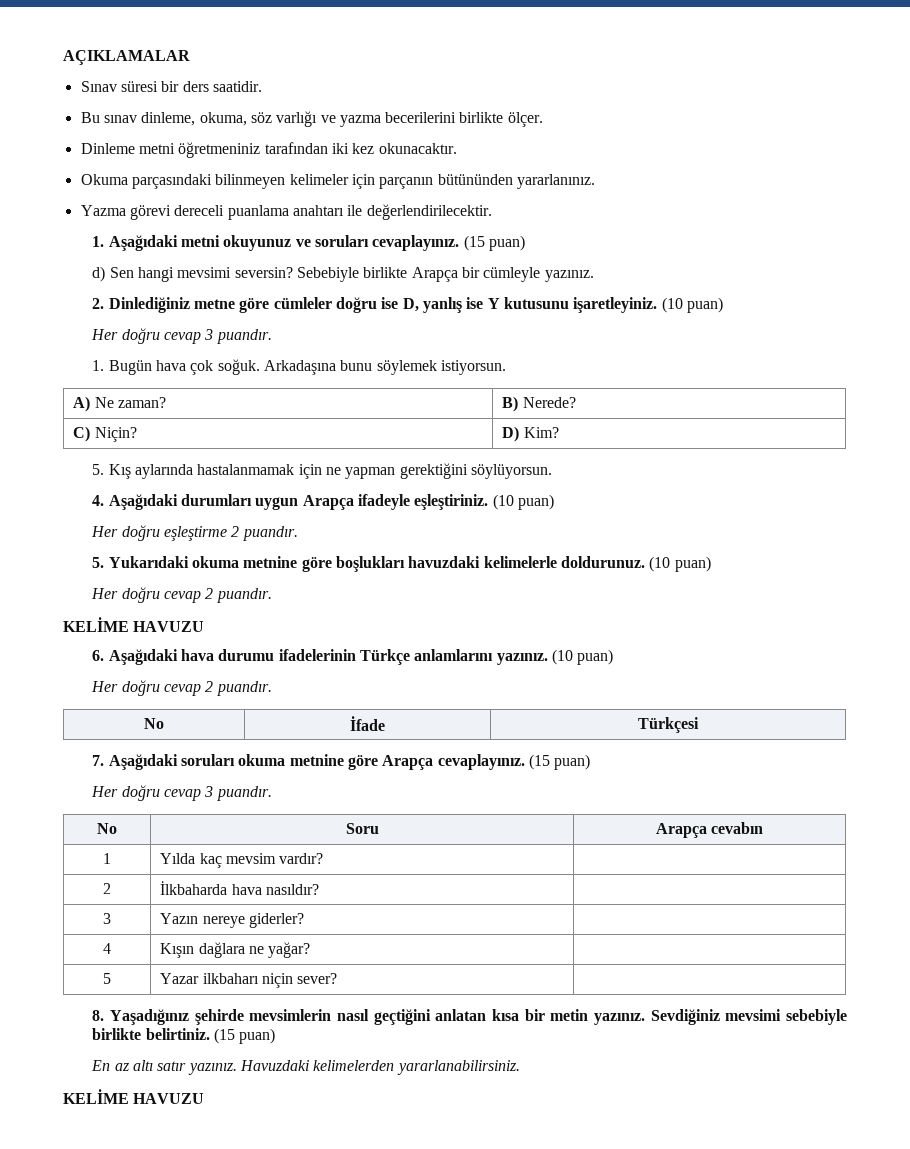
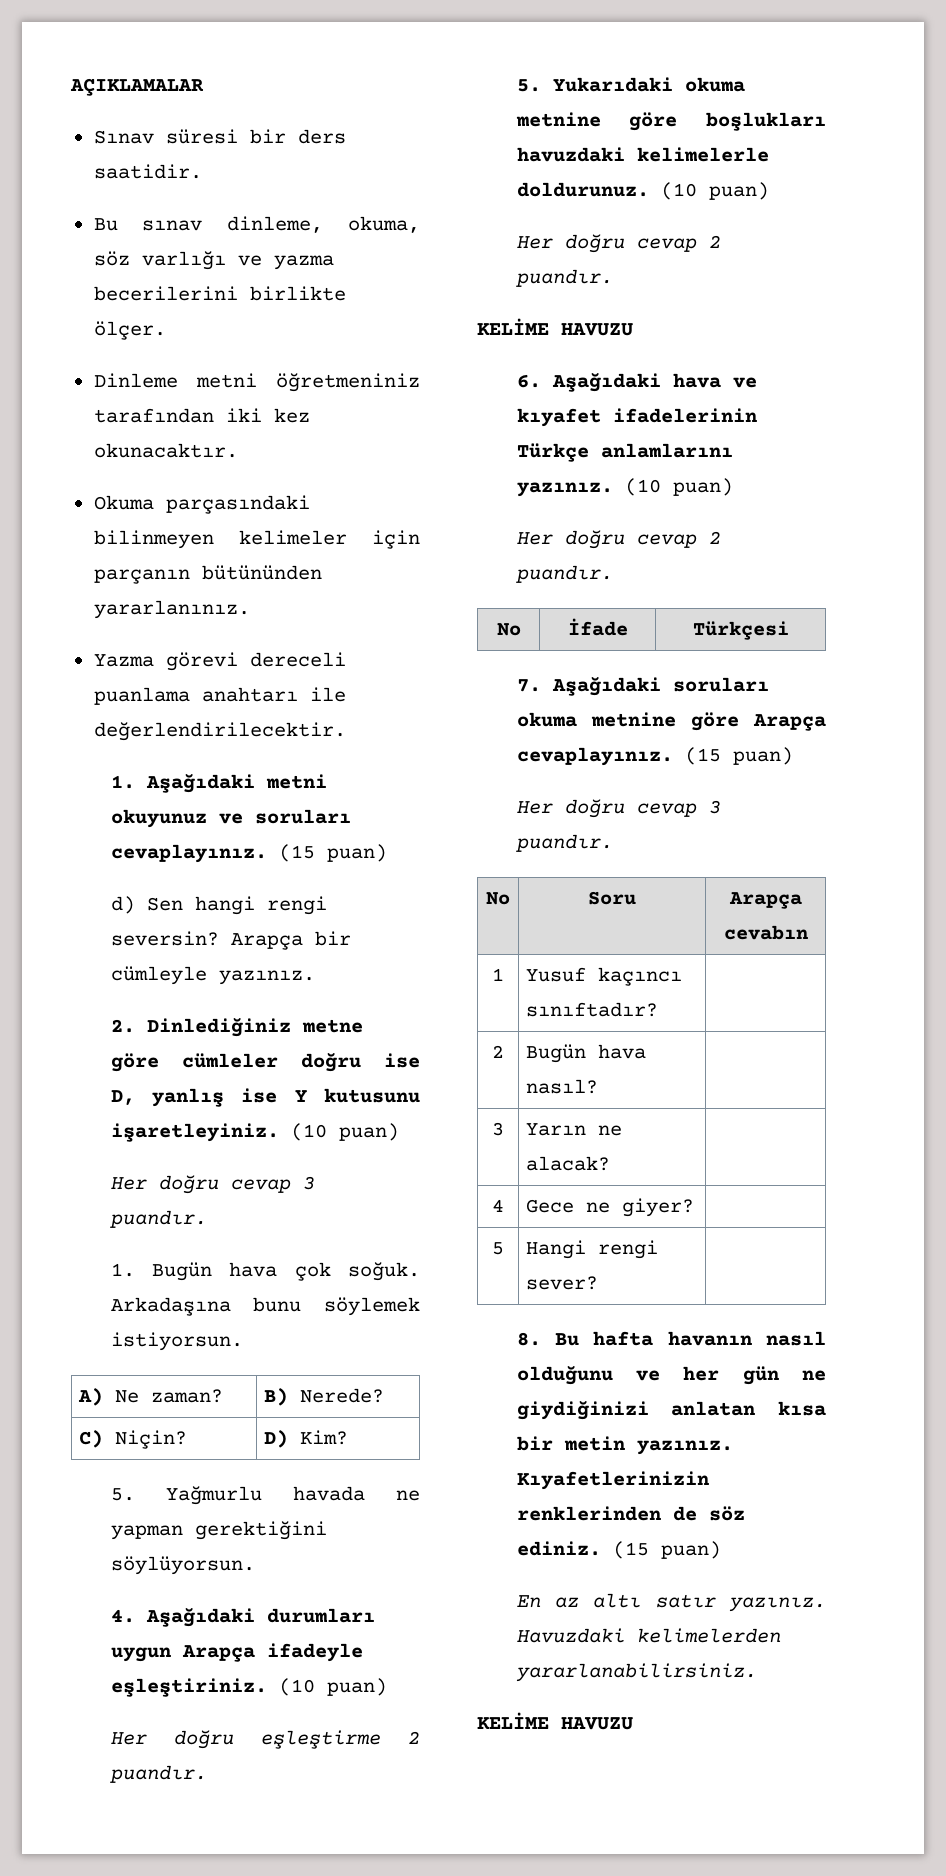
- d) Sen hangi mevsimi seversin? Sebebiyle birlikte Arapça bir cümleyle yazınız.
+ d) Sen hangi rengi seversin? Arapça bir cümleyle yazınız.
- 5. Kış aylarında hastalanmamak için ne yapman gerektiğini söylüyorsun.
+ 5. Yağmurlu havada ne yapman gerektiğini söylüyorsun.
- 6. Aşağıdaki hava durumu ifadelerinin Türkçe anlamlarını yazınız.
+ 6. Aşağıdaki hava ve kıyafet ifadelerinin Türkçe anlamlarını yazınız.
- 1 | Yılda kaç mevsim vardır? |
- 2 | İlkbaharda hava nasıldır? |
- 3 | Yazın nereye giderler? |
- 4 | Kışın dağlara ne yağar? |
- 5 | Yazar ilkbaharı niçin sever? |
- 8. Yaşadığınız şehirde mevsimlerin nasıl geçtiğini anlatan kısa bir metin yazınız.
+ 1 | Yusuf kaçıncı sınıftadır? |
+ 2 | Bugün hava nasıl? |
+ 3 | Yarın ne alacak? |
+ 4 | Gece ne giyer? |
+ 5 | Hangi rengi sever? |
+ 8. Bu hafta havanın nasıl olduğunu ve her gün ne giydiğinizi anlatan kısa bir metin yazınız.
- Sevdiğiniz mevsimi sebebiyle birlikte belirtiniz.
+ Kıyafetlerinizin renklerinden de söz ediniz.

